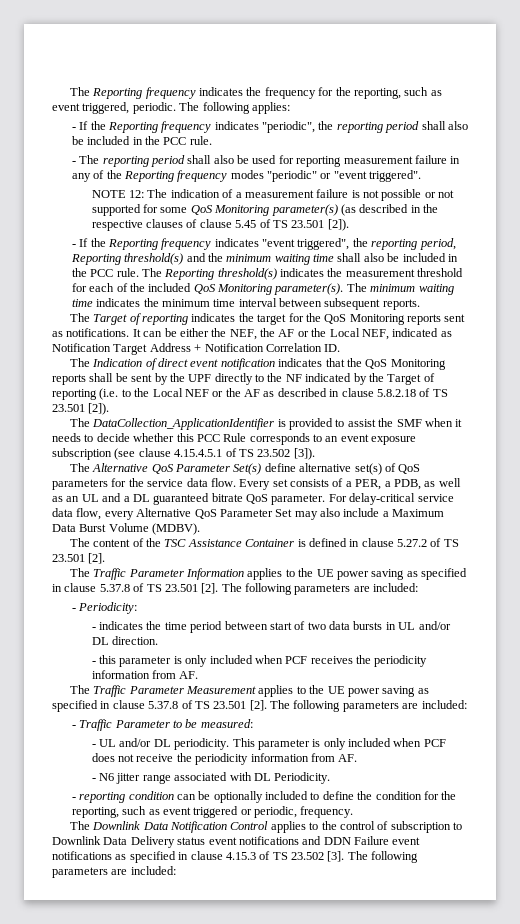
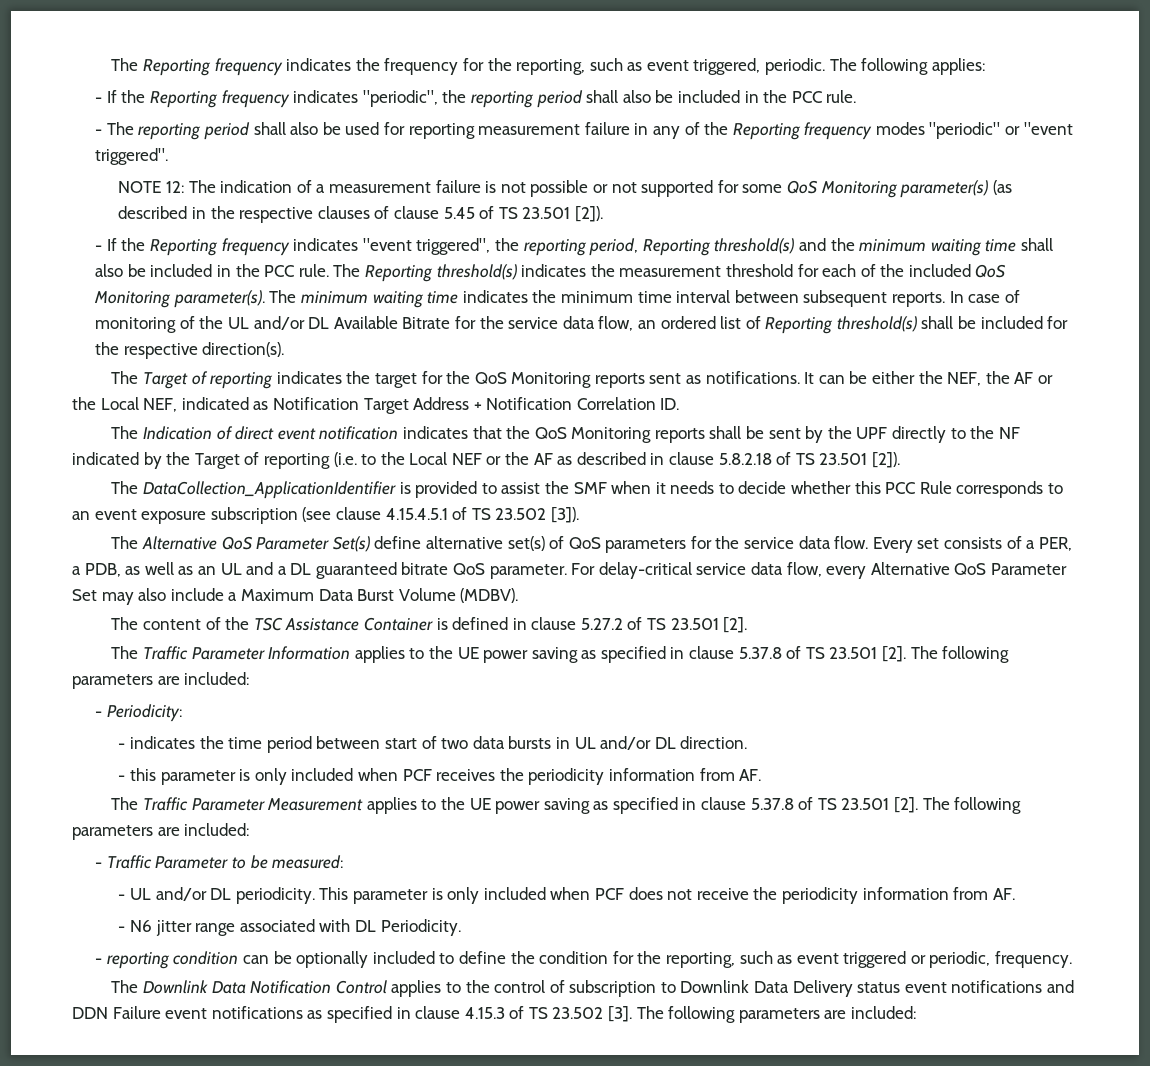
+ In case of monitoring of the UL and/or DL Available Bitrate for the service data flow, an ordered list of Reporting threshold(s) shall be included for the respective direction(s).

